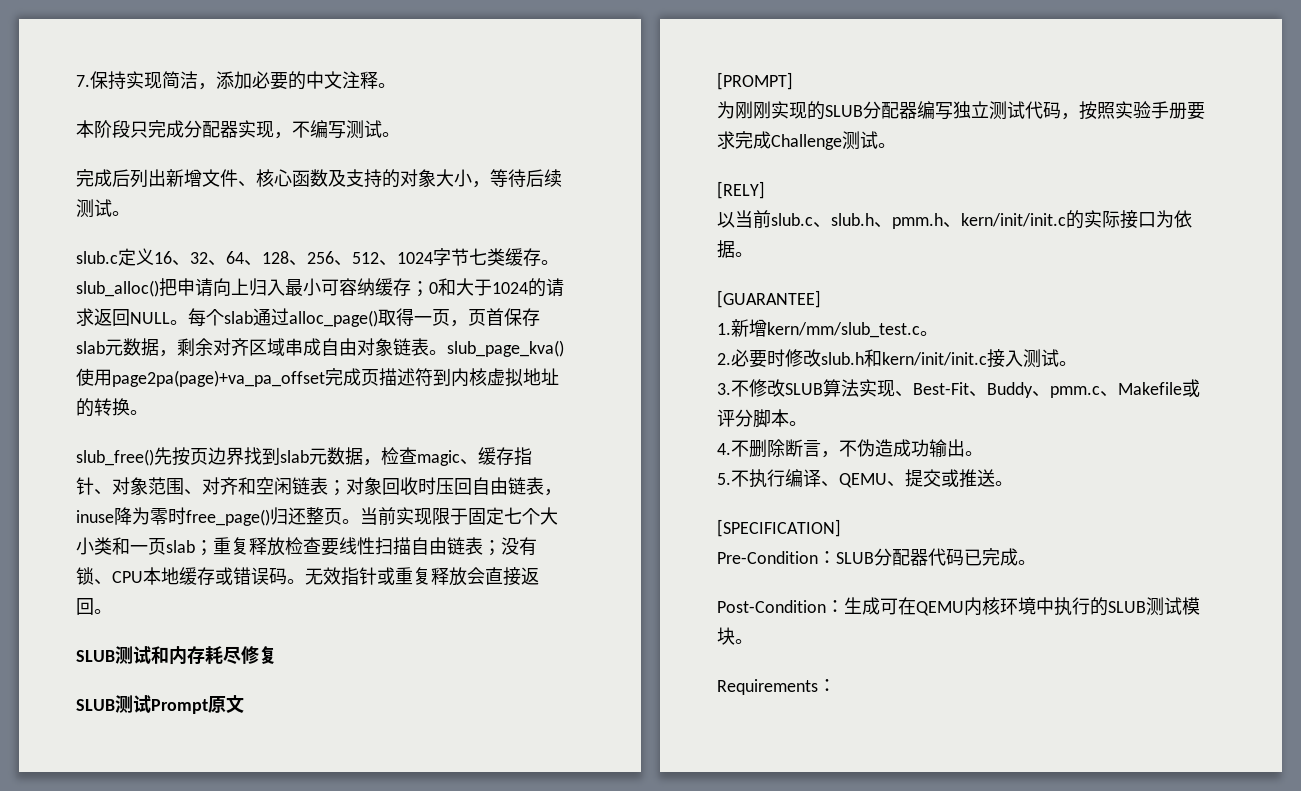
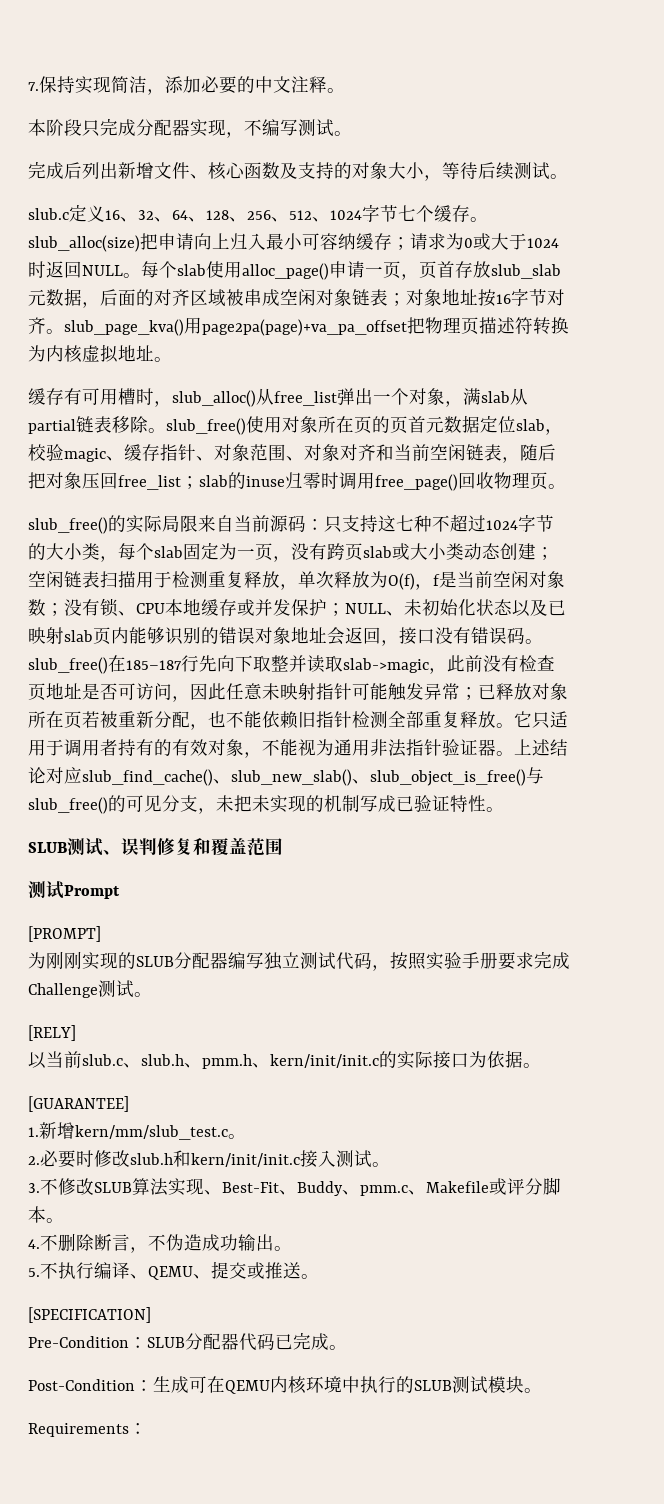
- slub.c定义16、32、64、128、256、512、1024字节七类缓存。slub_alloc()把申请向上归入最小可容纳缓存；0和大于1024的请求返回NULL。
+ slub.c定义16、32、64、128、256、512、1024字节七个缓存。slub_alloc(size)把申请向上归入最小可容纳缓存；请求为0或大于1024时返回NULL。
- 每个slab通过alloc_page()取得一页，页首保存slab元数据，剩余对齐区域串成自由对象链表。slub_page_kva()使用page2pa(page)+va_pa_offset完成页描述符到内核虚拟地址的转换。
- slub_free()先按页边界找到slab元数据，检查magic、缓存指针、对象范围、对齐和空闲链表；对象回收时压回自由链表，inuse降为零时free_page()归还整页。当前实现限于固定七个大小类和一页slab；重复释放检查要线性扫描自由链表；没有锁、CPU本地缓存或错误码。无效指针或重复释放会直接返回。
+ 每个slab使用alloc_page()申请一页，页首存放slub_slab元数据，后面的对齐区域被串成空闲对象链表；对象地址按16字节对齐。slub_page_kva()用page2pa(page)+va_pa_offset把物理页描述符转换为内核虚拟地址。
+ 缓存有可用槽时，slub_alloc()从free_list弹出一个对象，满slab从partial链表移除。slub_free()使用对象所在页的页首元数据定位slab，校验magic、缓存指针、对象范围、对象对齐和当前空闲链表，随后把对象压回free_list；slab的inuse归零时调用free_page()回收物理页。
+ slub_free()的实际局限来自当前源码：只支持这七种不超过1024字节的大小类，每个slab固定为一页，没有跨页slab或大小类动态创建；空闲链表扫描用于检测重复释放，单次释放为O(f)，f是当前空闲对象数；没有锁、CPU本地缓存或并发保护；NULL、未初始化状态以及已映射slab页内能够识别的错误对象地址会返回，接口没有错误码。slub_free()在185–187行先向下取整并读取slab->magic，此前没有检查页地址是否可访问，因此任意未映射指针可能触发异常；已释放对象所在页若被重新分配，也不能依赖旧指针检测全部重复释放。它只适用于调用者持有的有效对象，不能视为通用非法指针验证器。上述结论对应slub_find_cache()、slub_new_slab()、slub_object_is_free()与slub_free()的可见分支，未把未实现的机制写成已验证特性。
- SLUB测试和内存耗尽修复
- SLUB测试Prompt原文
+ SLUB测试、误判修复和覆盖范围
+ 测试Prompt

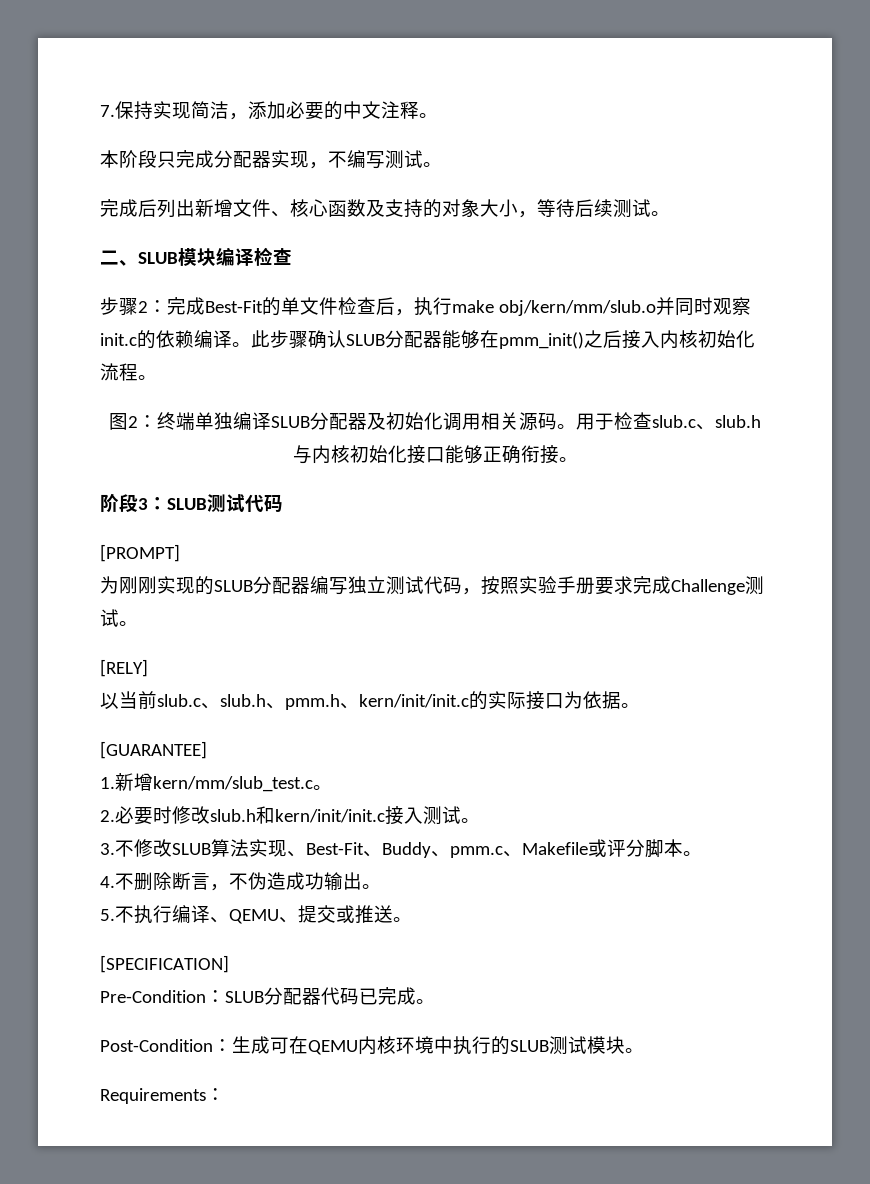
- slub.c定义16、32、64、128、256、512、1024字节七个缓存。slub_alloc(size)把申请向上归入最小可容纳缓存；请求为0或大于1024时返回NULL。每个slab使用alloc_page()申请一页，页首存放slub_slab元数据，后面的对齐区域被串成空闲对象链表；对象地址按16字节对齐。slub_page_kva()用page2pa(page)+va_pa_offset把物理页描述符转换为内核虚拟地址。
- 缓存有可用槽时，slub_alloc()从free_list弹出一个对象，满slab从partial链表移除。slub_free()使用对象所在页的页首元数据定位slab，校验magic、缓存指针、对象范围、对象对齐和当前空闲链表，随后把对象压回free_list；slab的inuse归零时调用free_page()回收物理页。
- slub_free()的实际局限来自当前源码：只支持这七种不超过1024字节的大小类，每个slab固定为一页，没有跨页slab或大小类动态创建；空闲链表扫描用于检测重复释放，单次释放为O(f)，f是当前空闲对象数；没有锁、CPU本地缓存或并发保护；NULL、未初始化状态以及已映射slab页内能够识别的错误对象地址会返回，接口没有错误码。slub_free()在185–187行先向下取整并读取slab->magic，此前没有检查页地址是否可访问，因此任意未映射指针可能触发异常；已释放对象所在页若被重新分配，也不能依赖旧指针检测全部重复释放。它只适用于调用者持有的有效对象，不能视为通用非法指针验证器。上述结论对应slub_find_cache()、slub_new_slab()、slub_object_is_free()与slub_free()的可见分支，未把未实现的机制写成已验证特性。
- SLUB测试、误判修复和覆盖范围
- 测试Prompt
+ 二、SLUB模块编译检查
+ 步骤2：完成Best-Fit的单文件检查后，执行make obj/kern/mm/slub.o并同时观察init.c的依赖编译。此步骤确认SLUB分配器能够在pmm_init()之后接入内核初始化流程。
+ 图2：终端单独编译SLUB分配器及初始化调用相关源码。用于检查slub.c、slub.h与内核初始化接口能够正确衔接。
+ 阶段3：SLUB测试代码

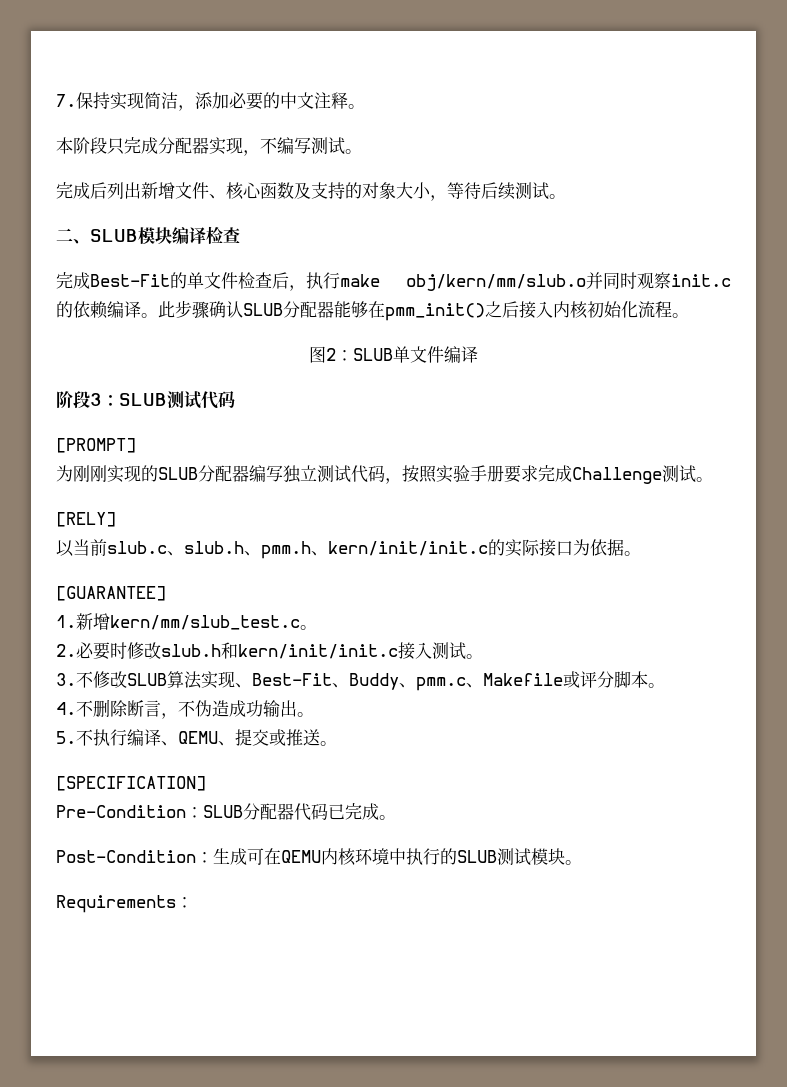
- 步骤2：完成Best-Fit的单文件检查后，执行make obj/kern/mm/slub.o并同时观察init.c的依赖编译。
+ 完成Best-Fit的单文件检查后，执行make obj/kern/mm/slub.o并同时观察init.c的依赖编译。
- 图2：终端单独编译SLUB分配器及初始化调用相关源码。用于检查slub.c、slub.h与内核初始化接口能够正确衔接。
+ 图2：SLUB单文件编译

